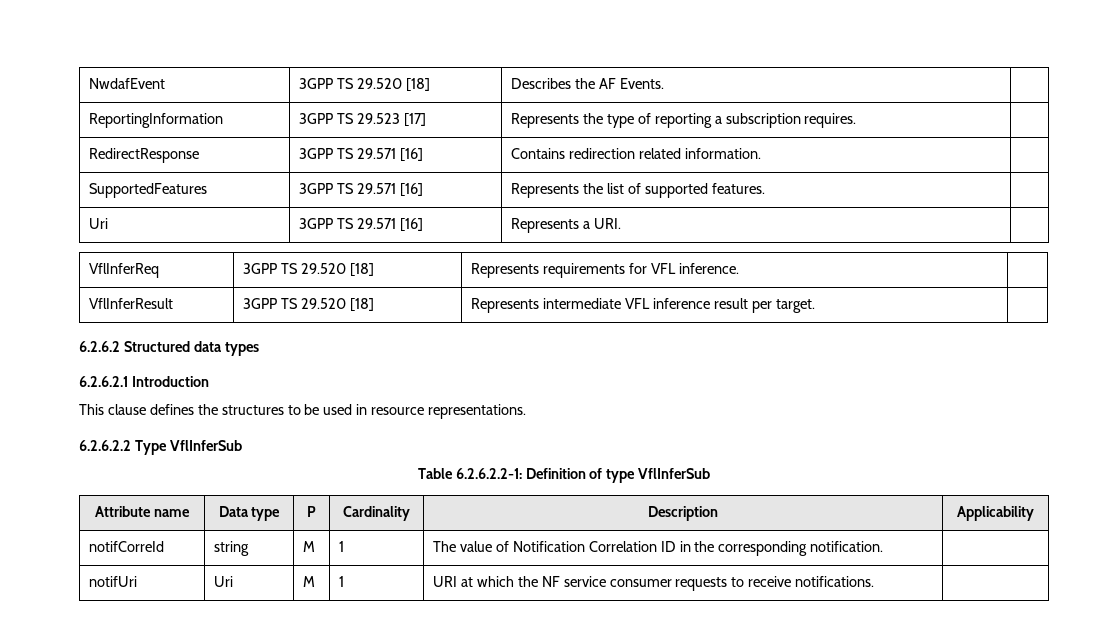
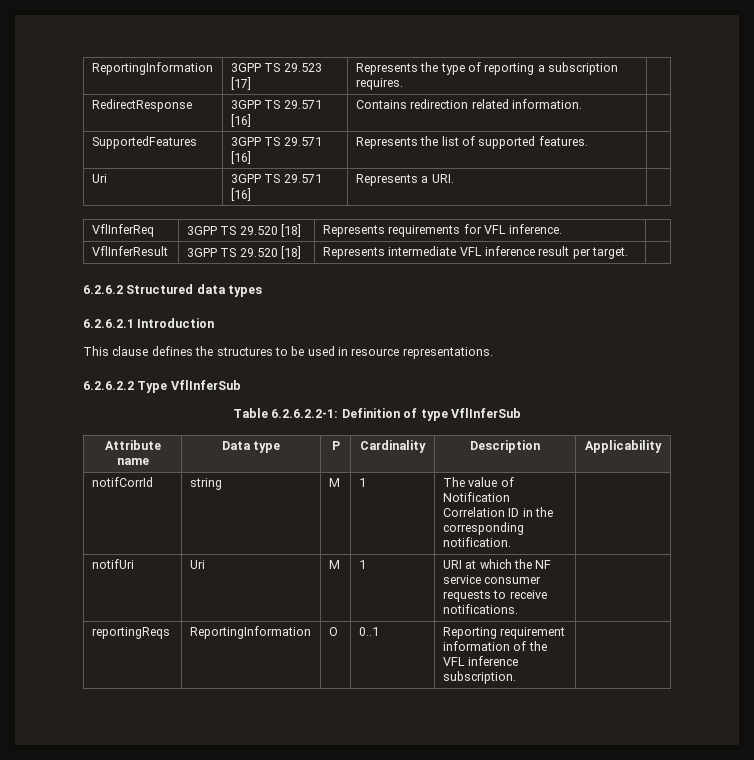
- NwdafEvent | 3GPP TS 29.520 [18] | Describes the AF Events. |
- notifCorreId | string | M | 1 | The value of Notification Correlation ID in the corresponding notification. |
+ notifCorrId | string | M | 1 | The value of Notification Correlation ID in the corresponding notification. |
+ reportingReqs | ReportingInformation | O | 0..1 | Reporting requirement information of the VFL inference subscription. |

